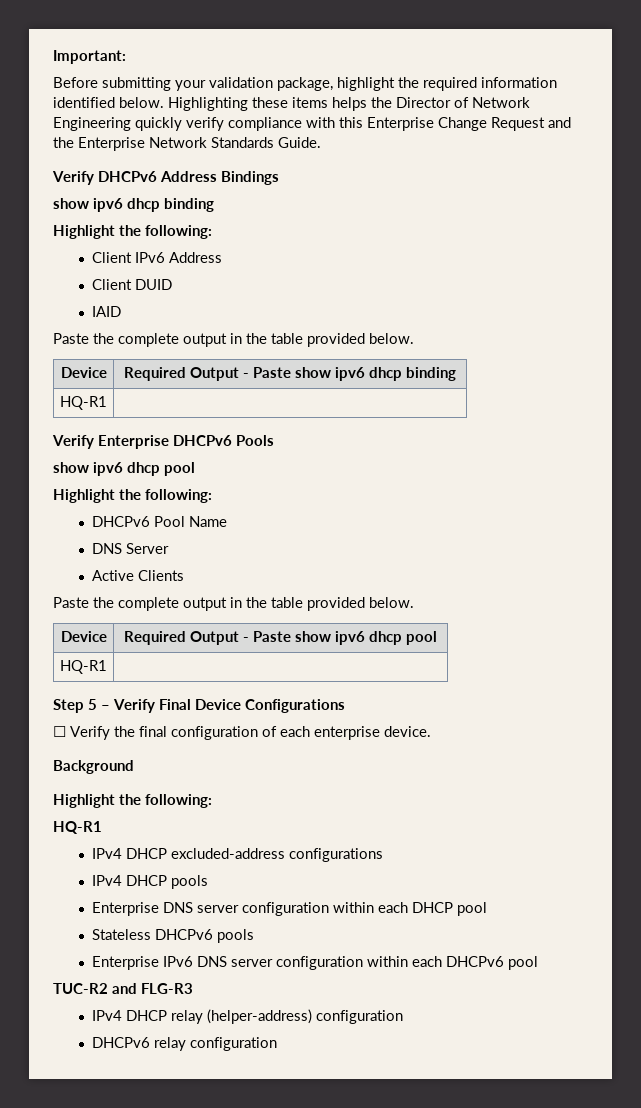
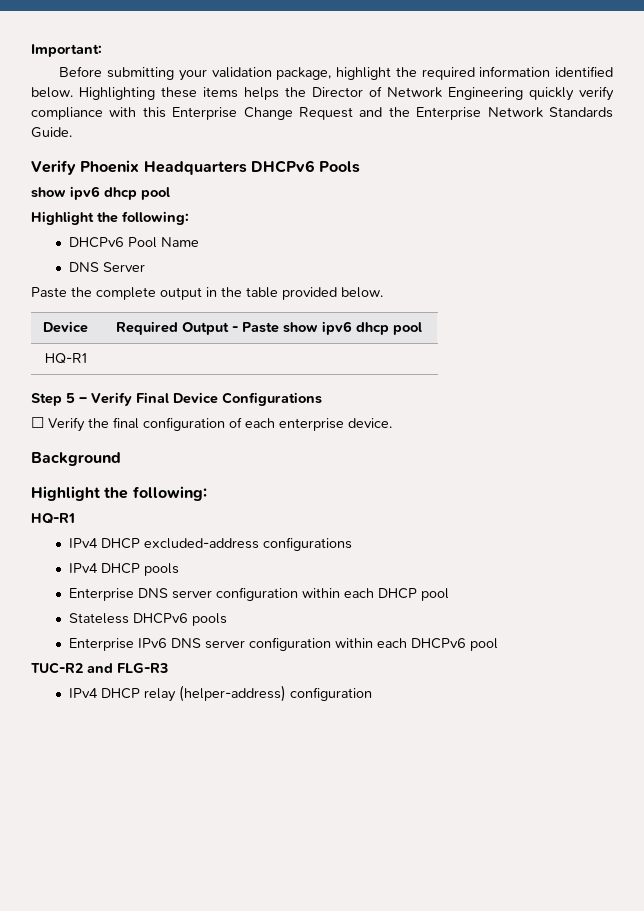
- Verify DHCPv6 Address Bindings
- show ipv6 dhcp binding
- Highlight the following:
- Client IPv6 Address
- Client DUID
- IAID
- Paste the complete output in the table provided below.
- Device | Required Output - Paste show ipv6 dhcp binding
- HQ-R1 |
- Verify Enterprise DHCPv6 Pools
+ Verify Phoenix Headquarters DHCPv6 Pools
- Active Clients
- DHCPv6 relay configuration

